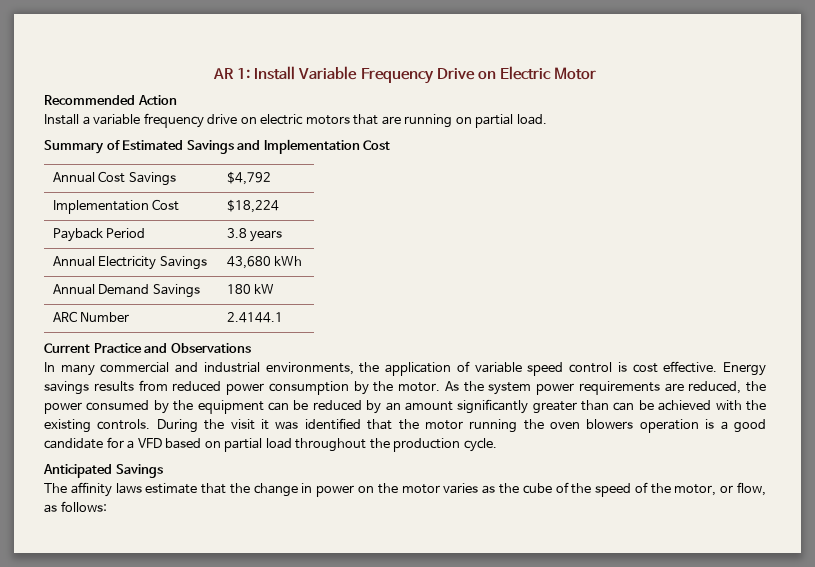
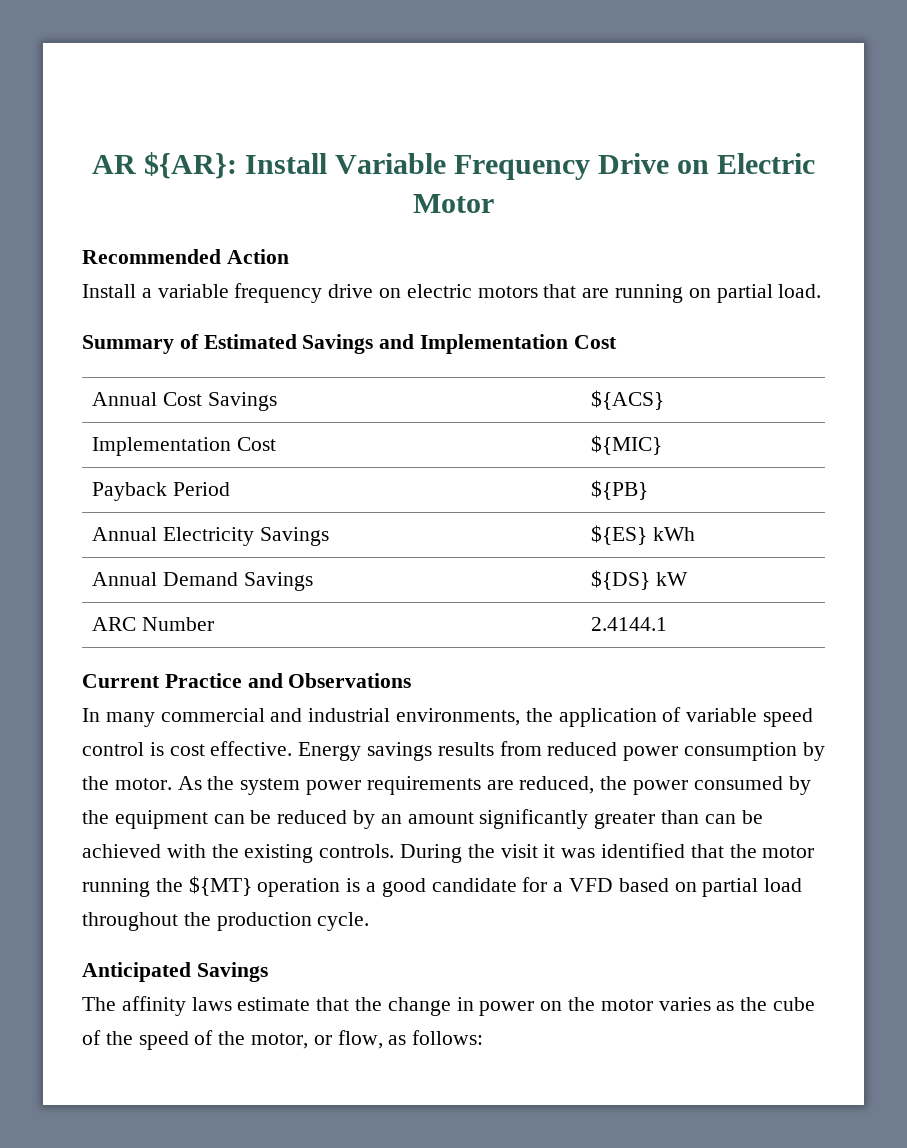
- AR 1: Install Variable Frequency Drive on Electric Motor
+ AR ${AR}: Install Variable Frequency Drive on Electric Motor
- Annual Cost Savings | $4,792
+ Annual Cost Savings | ${ACS}
- Implementation Cost | $18,224
+ Implementation Cost | ${MIC}
- Payback Period | 3.8 years
+ Payback Period | ${PB}
- Annual Electricity Savings | 43,680 kWh
+ Annual Electricity Savings | ${ES} kWh
- Annual Demand Savings | 180 kW
+ Annual Demand Savings | ${DS} kW
- During the visit it was identified that the motor running the oven blowers operation is a good candidate for a VFD based on partial load throughout the production cycle.
+ During the visit it was identified that the motor running the ${MT} operation is a good candidate for a VFD based on partial load throughout the production cycle.

